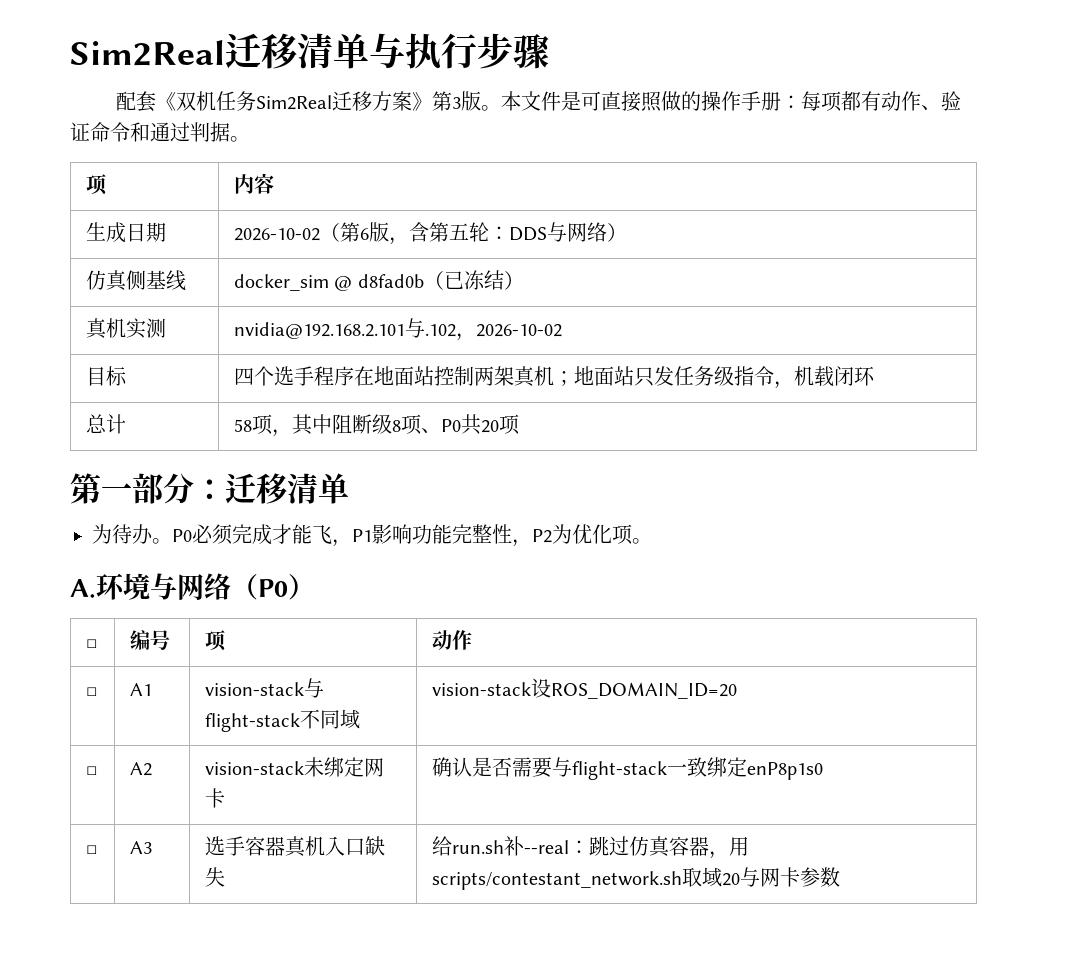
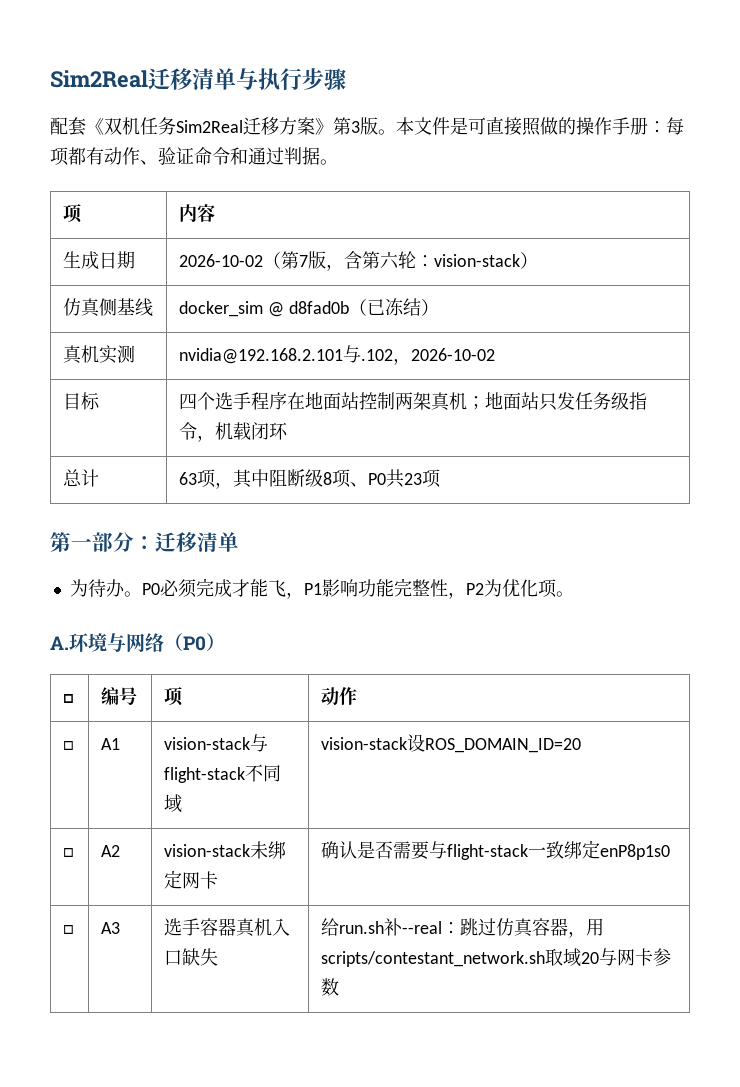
- 生成日期 | 2026-10-02（第6版，含第五轮：DDS与网络）
+ 生成日期 | 2026-10-02（第7版，含第六轮：vision-stack）
- 总计 | 58项，其中阻断级8项、P0共20项
+ 总计 | 63项，其中阻断级8项、P0共23项

